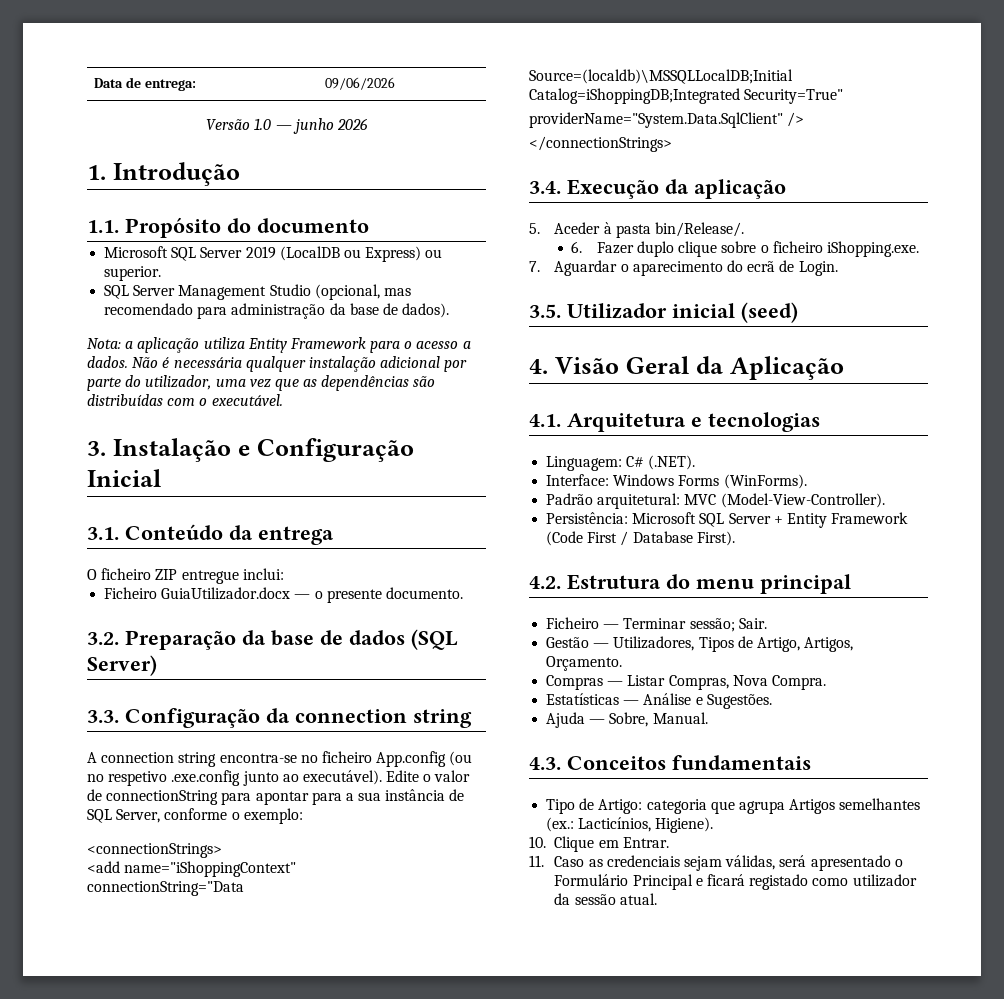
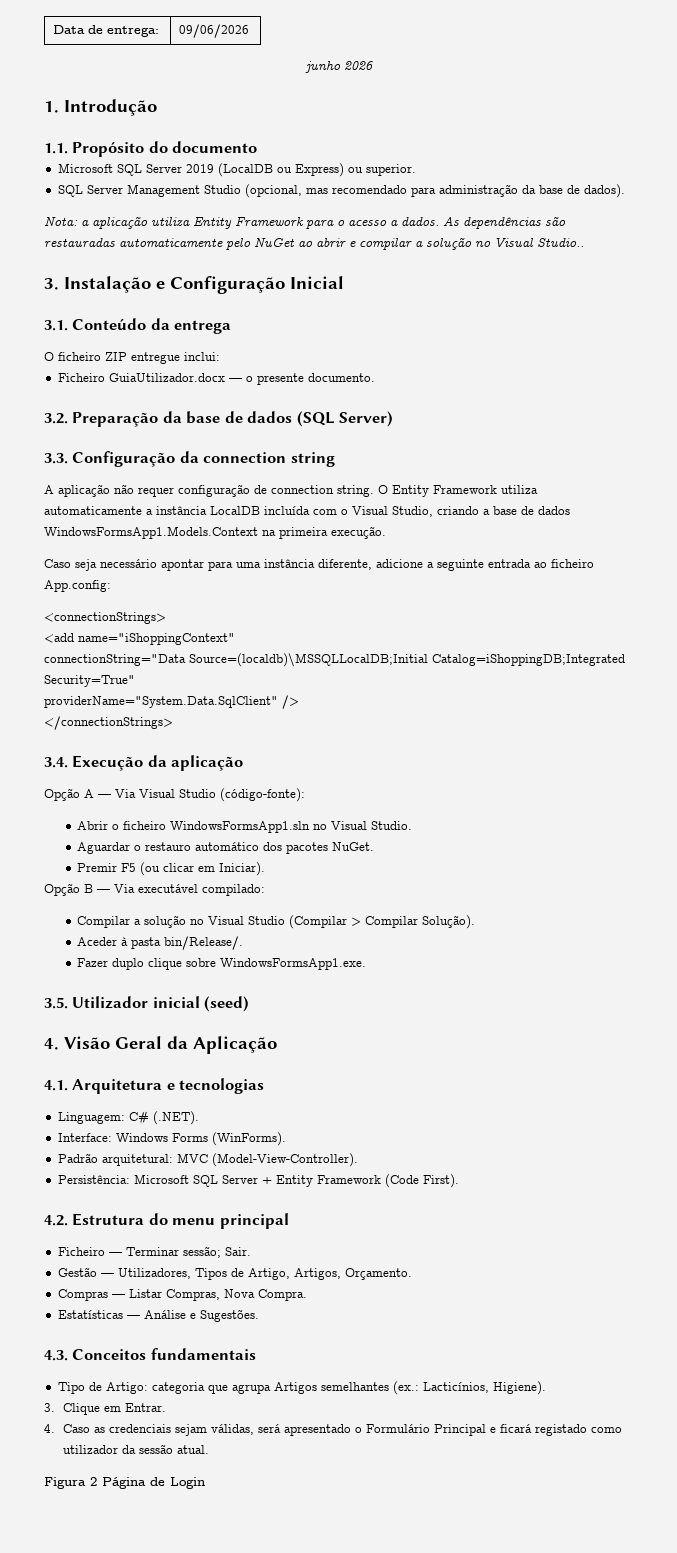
- Versão 1.0 — junho 2026
+ junho 2026
- Não é necessária qualquer instalação adicional por parte do utilizador, uma vez que as dependências são distribuídas com o executável.
+ As dependências são restauradas automaticamente pelo NuGet ao abrir e compilar a solução no Visual Studio..
- A connection string encontra-se no ficheiro App.config (ou no respetivo .exe.config junto ao executável). Edite o valor de connectionString para apontar para a sua instância de SQL Server, conforme o exemplo:
+ A aplicação não requer configuração de connection string. O Entity Framework utiliza automaticamente a instância LocalDB incluída com o Visual Studio, criando a base de dados WindowsFormsApp1.Models.Context na primeira execução.
+ Caso seja necessário apontar para uma instância diferente, adicione a seguinte entrada ao ficheiro App.config:
- 5. Aceder à pasta bin/Release/.
+ Opção A — Via Visual Studio (código-fonte):
+ Abrir o ficheiro WindowsFormsApp1.sln no Visual Studio.
+ Aguardar o restauro automático dos pacotes NuGet.
+ Premir F5 (ou clicar em Iniciar).
+ Opção B — Via executável compilado:
+ Compilar a solução no Visual Studio (Compilar > Compilar Solução).
+ Aceder à pasta bin/Release/.
- 6. Fazer duplo clique sobre o ficheiro iShopping.exe.
- 7. Aguardar o aparecimento do ecrã de Login.
+ Fazer duplo clique sobre WindowsFormsApp1.exe.
- Persistência: Microsoft SQL Server + Entity Framework (Code First / Database First).
+ Persistência: Microsoft SQL Server + Entity Framework (Code First).
- Ajuda — Sobre, Manual.
- 10. Clique em Entrar.
+ 3. Clique em Entrar.
- 11. Caso as credenciais sejam válidas, será apresentado o Formulário Principal e ficará registado como utilizador da sessão atual.
+ 4. Caso as credenciais sejam válidas, será apresentado o Formulário Principal e ficará registado como utilizador da sessão atual.
+ Figura 2 Página de Login

